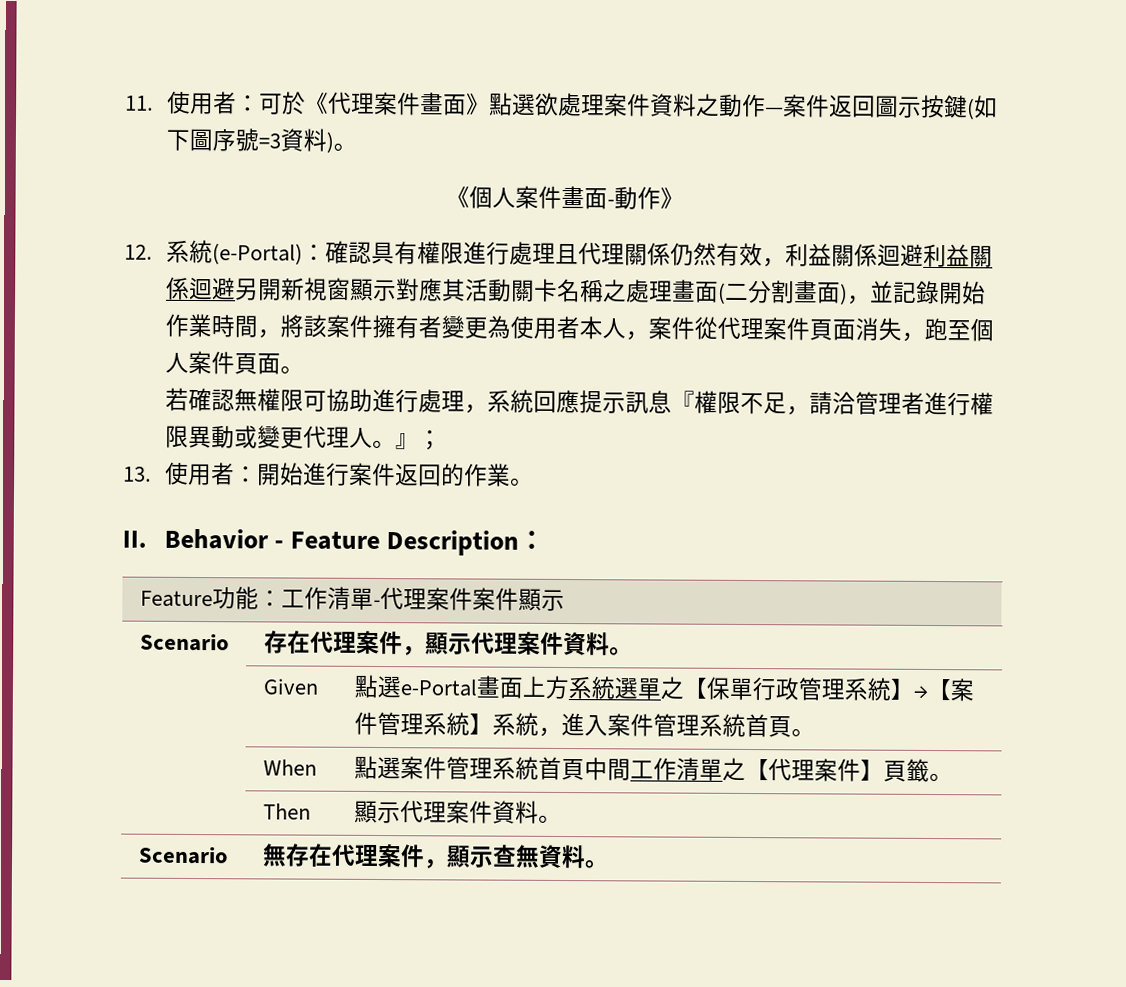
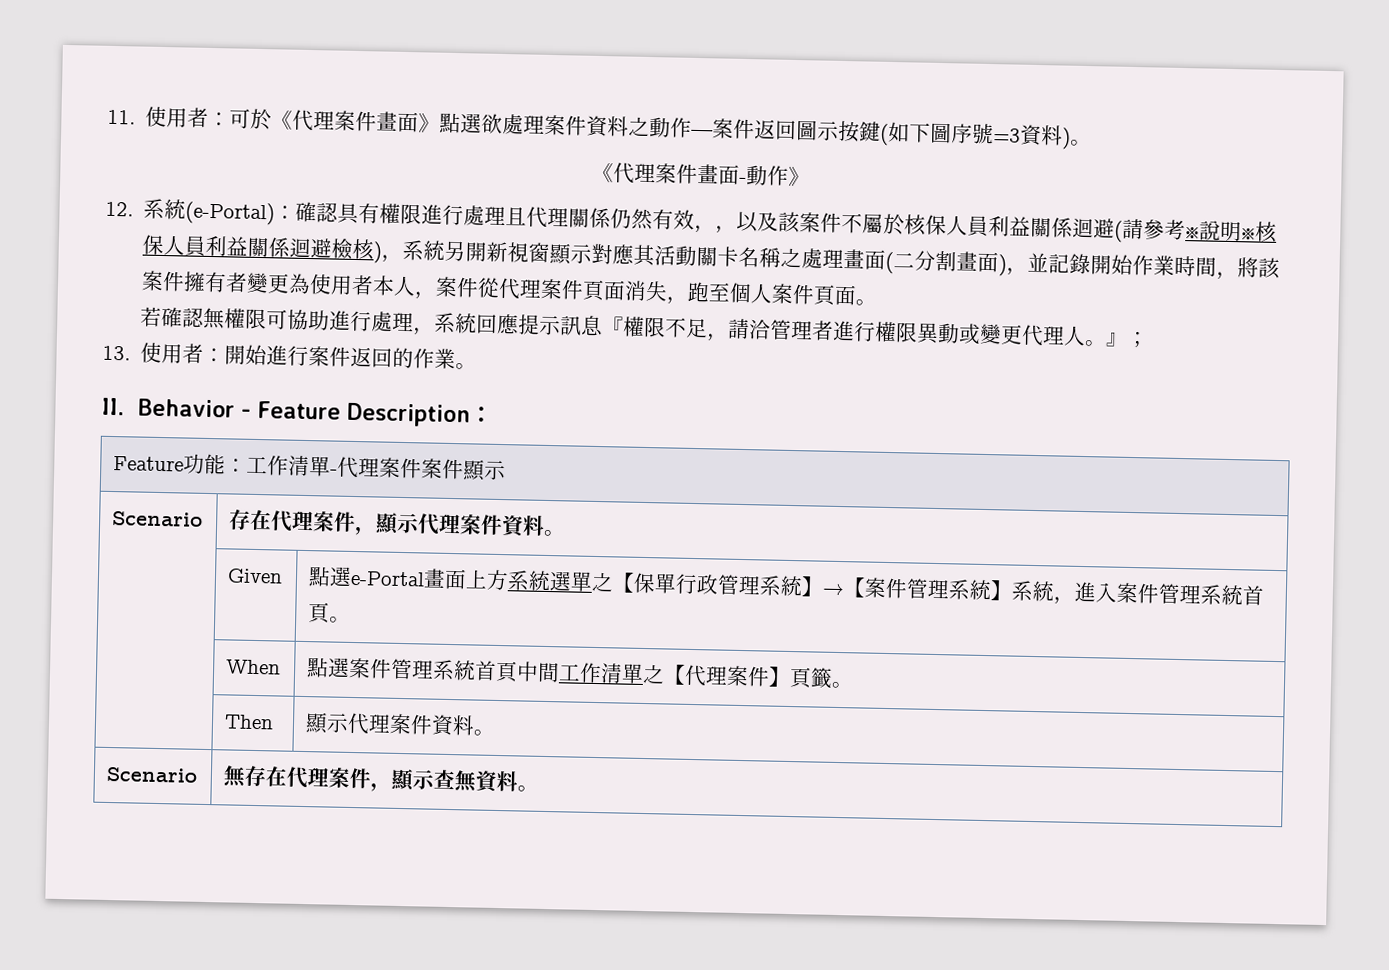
- 《個人案件畫面-動作》
+ 《代理案件畫面-動作》
- 12.系統(e-Portal)：確認具有權限進行處理且代理關係仍然有效，利益關係迴避利益關係迴避另開新視窗顯示對應其活動關卡名稱之處理畫面(二分割畫面)，並記錄開始作業時間，將該案件擁有者變更為使用者本人，案件從代理案件頁面消失，跑至個人案件頁面。
+ 12.系統(e-Portal)：確認具有權限進行處理且代理關係仍然有效，，以及該案件不屬於核保人員利益關係迴避(請參考※說明※核保人員利益關係迴避檢核)，系統另開新視窗顯示對應其活動關卡名稱之處理畫面(二分割畫面)，並記錄開始作業時間，將該案件擁有者變更為使用者本人，案件從代理案件頁面消失，跑至個人案件頁面。

